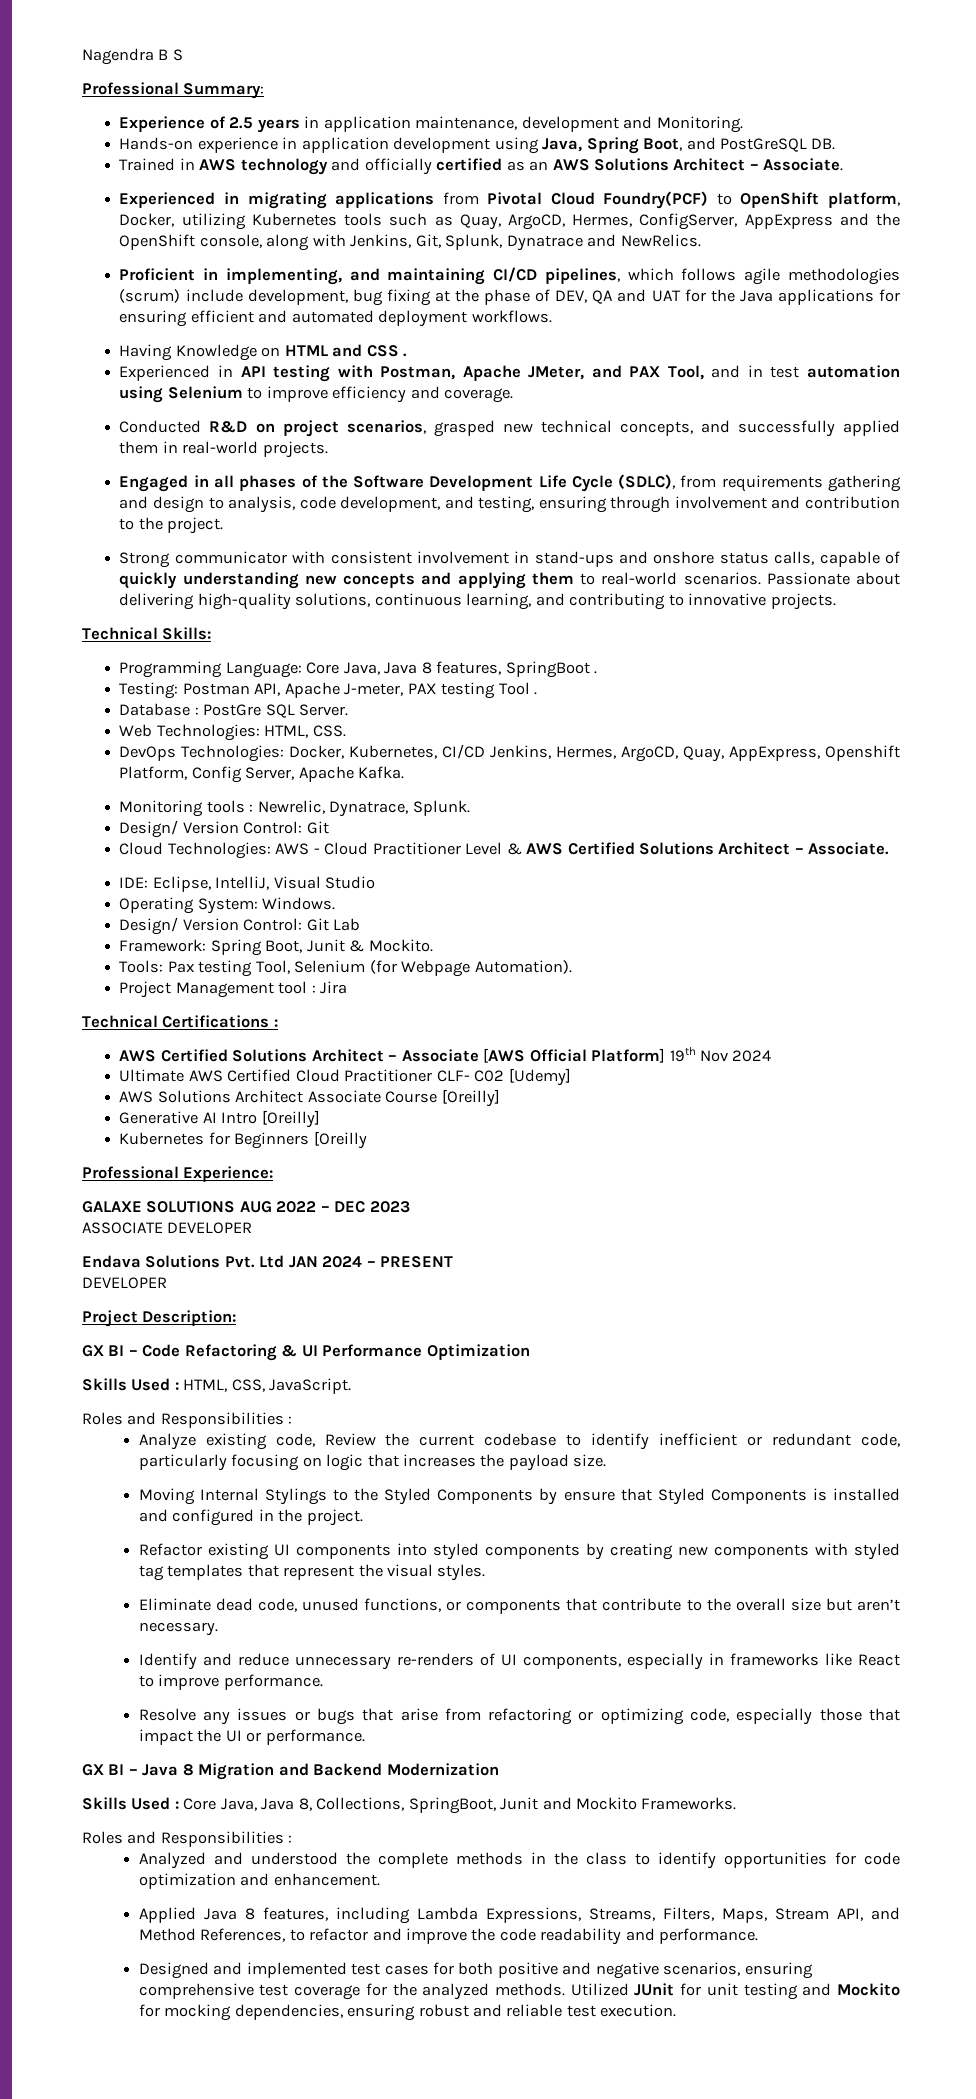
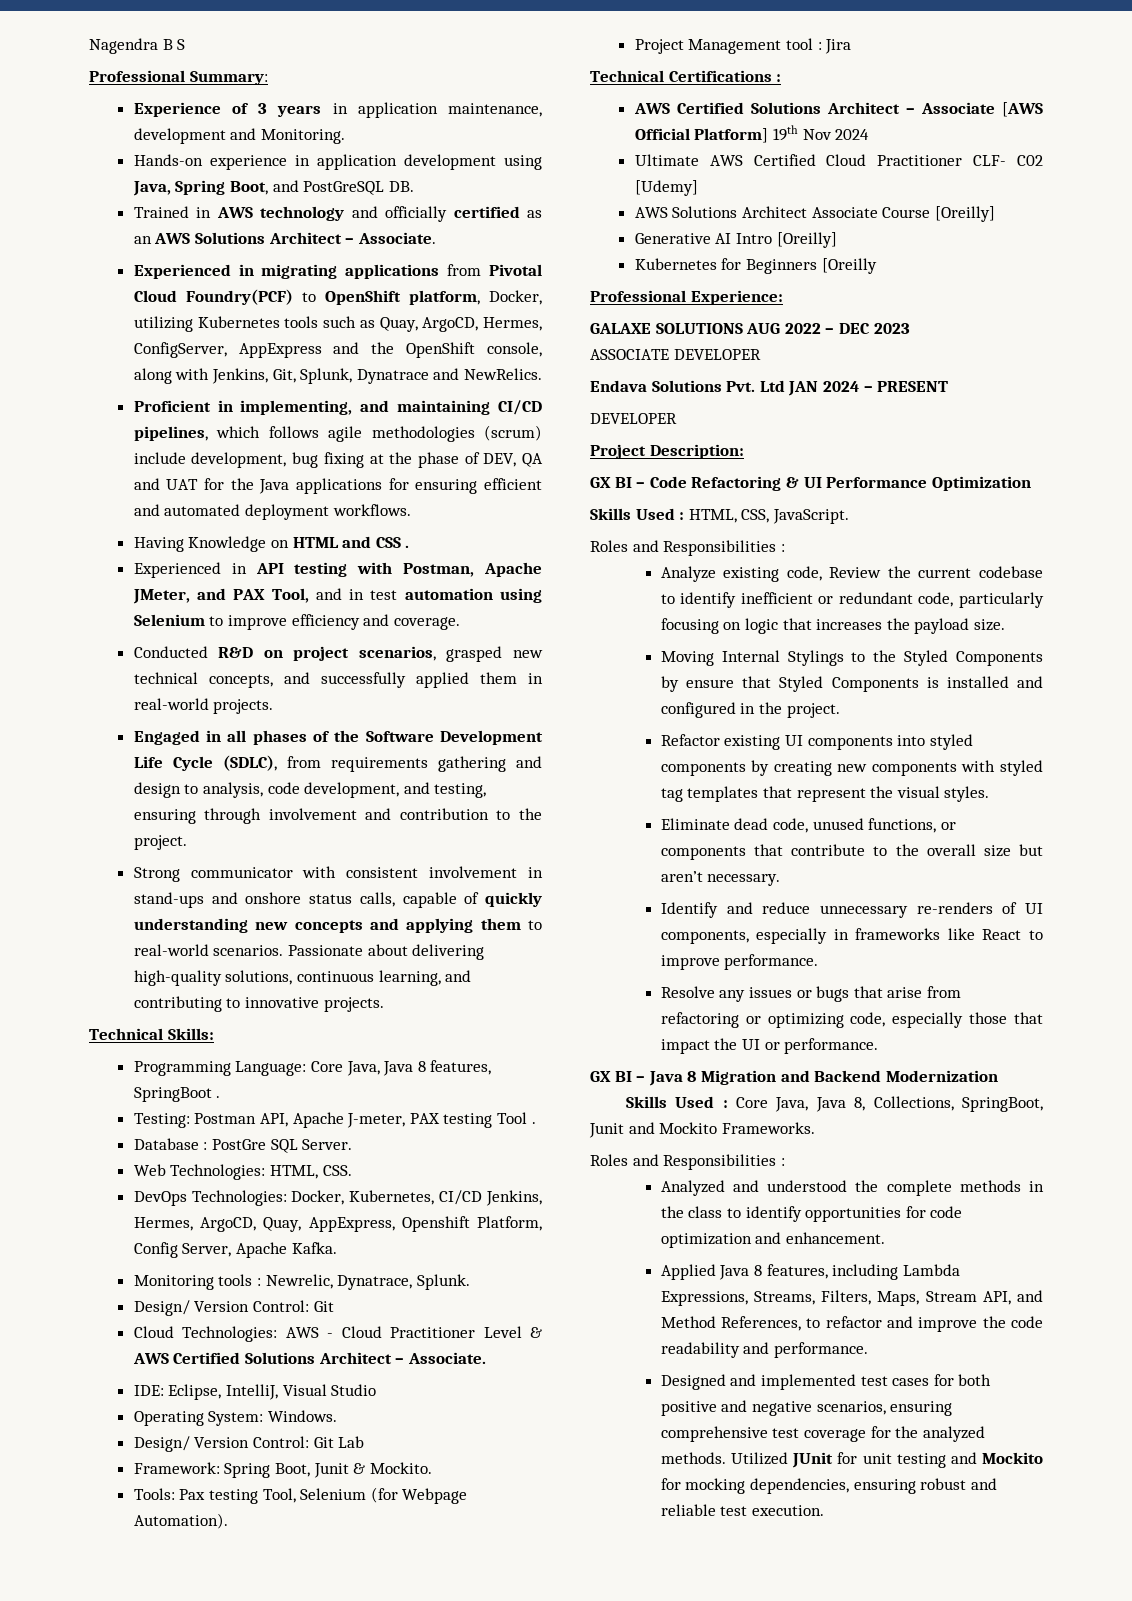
- Experience of 2.5 years in application maintenance, development and Monitoring.
+ Experience of 3 years in application maintenance, development and Monitoring.

